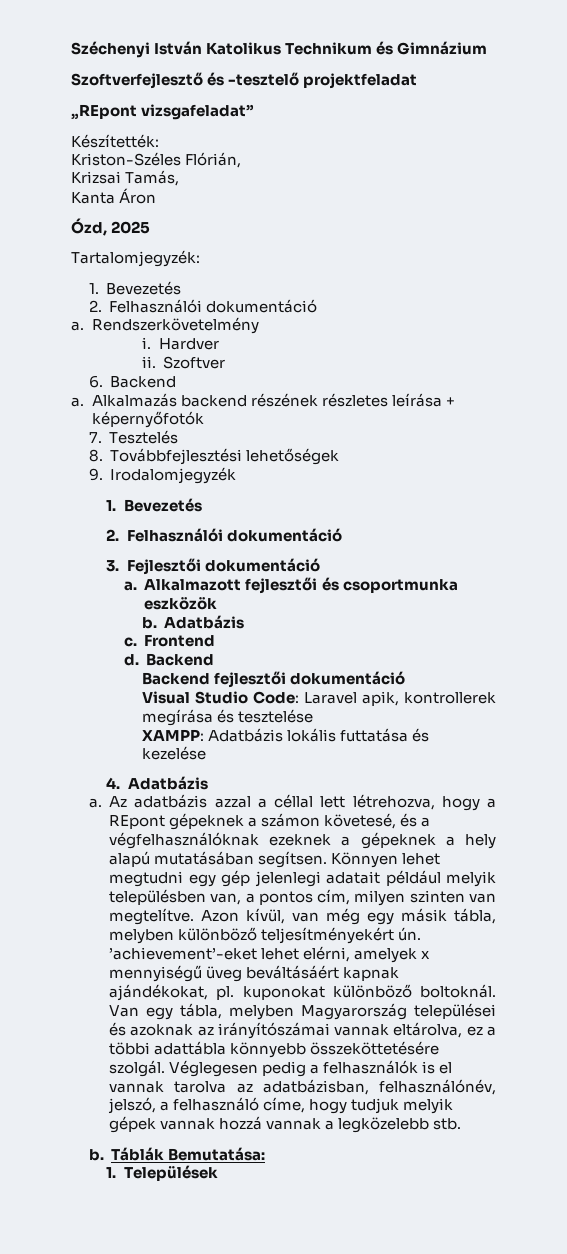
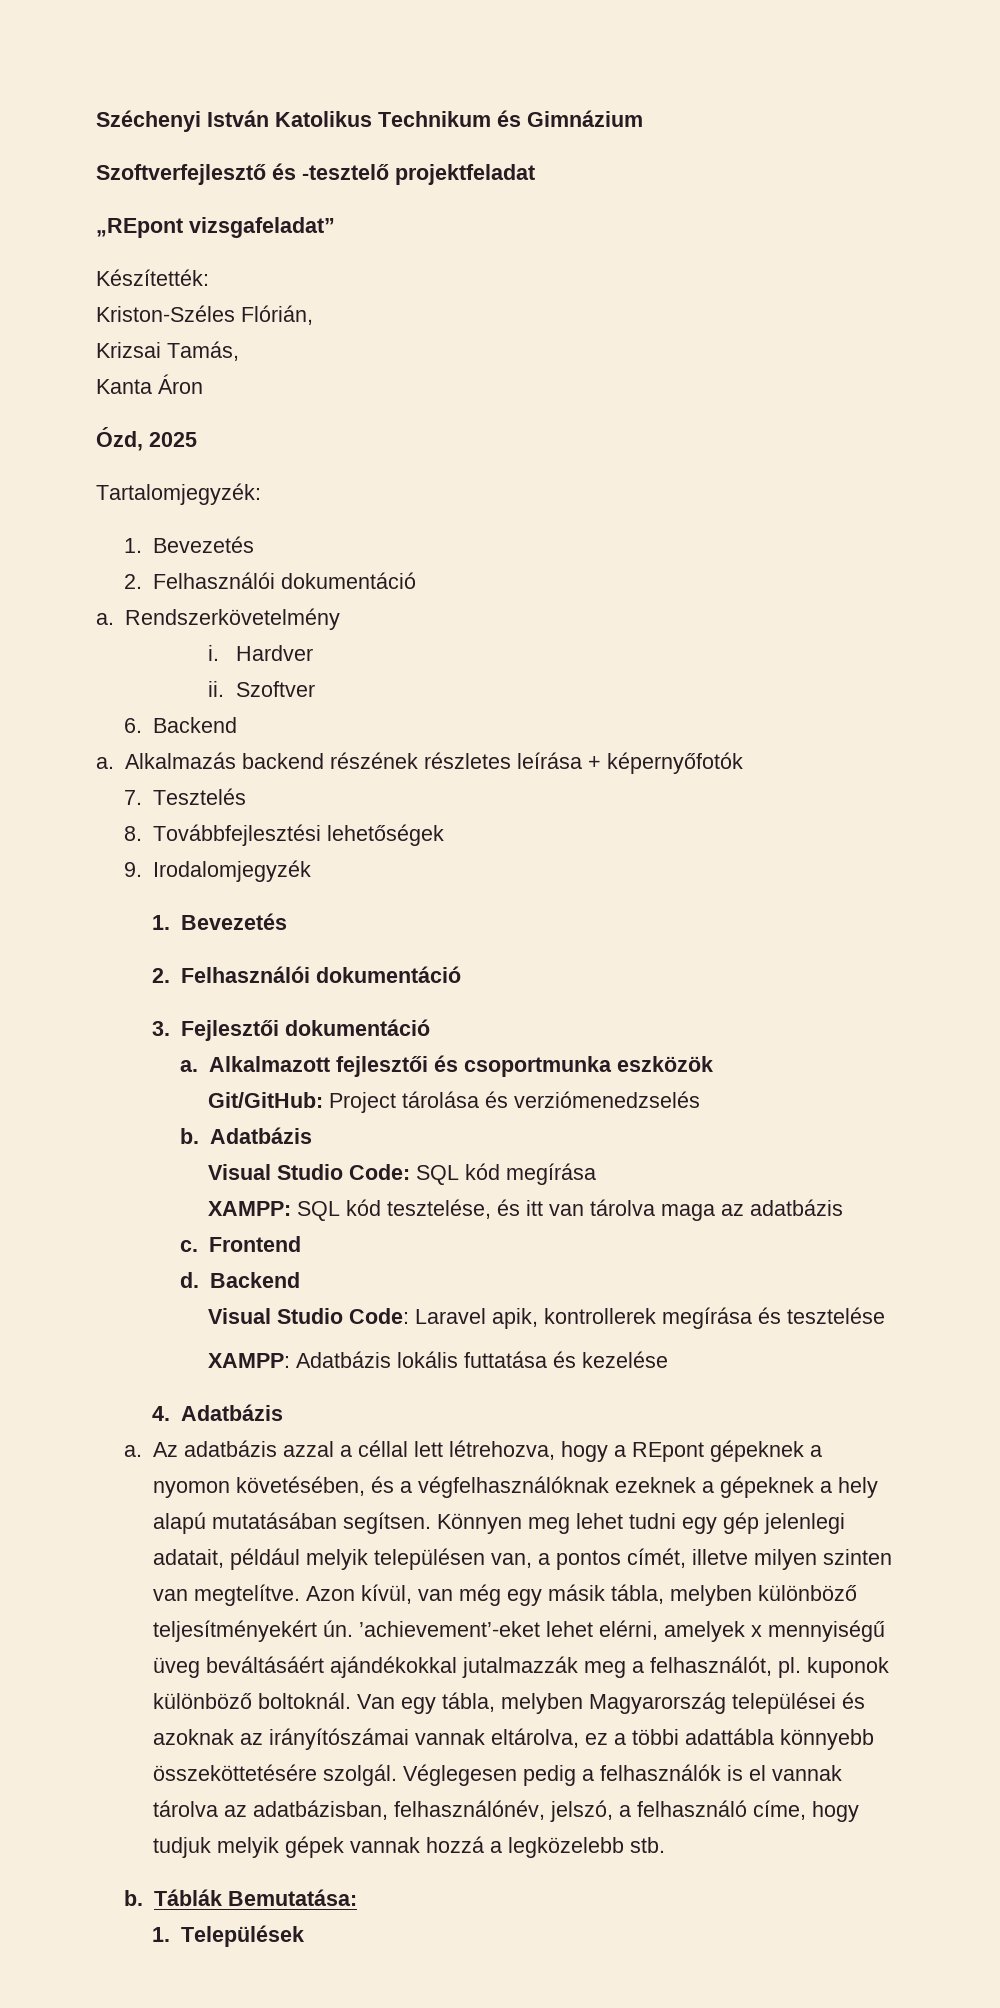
+ Git/GitHub: Project tárolása és verziómenedzselés
  b. Adatbázis
+ Visual Studio Code: SQL kód megírása
+ XAMPP: SQL kód tesztelése, és itt van tárolva maga az adatbázis
- Backend fejlesztői dokumentáció
- Az adatbázis azzal a céllal lett létrehozva, hogy a REpont gépeknek a számon követesé, és a végfelhasználóknak ezeknek a gépeknek a hely alapú mutatásában segítsen.
+ Az adatbázis azzal a céllal lett létrehozva, hogy a REpont gépeknek a nyomon követésében, és a végfelhasználóknak ezeknek a gépeknek a hely alapú mutatásában segítsen.
- Könnyen lehet megtudni egy gép jelenlegi adatait például melyik településben van, a pontos cím, milyen szinten van megtelítve.
+ Könnyen meg lehet tudni egy gép jelenlegi adatait, például melyik településen van, a pontos címét, illetve milyen szinten van megtelítve.
- Azon kívül, van még egy másik tábla, melyben különböző teljesítményekért ún. ’achievement’-eket lehet elérni, amelyek x mennyiségű üveg beváltásáért kapnak ajándékokat, pl. kuponokat különböző boltoknál.
+ Azon kívül, van még egy másik tábla, melyben különböző teljesítményekért ún. ’achievement’-eket lehet elérni, amelyek x mennyiségű üveg beváltásáért ajándékokkal jutalmazzák meg a felhasználót, pl. kuponok különböző boltoknál.
- Véglegesen pedig a felhasználók is el vannak tarolva az adatbázisban, felhasználónév, jelszó, a felhasználó címe, hogy tudjuk melyik gépek vannak hozzá vannak a legközelebb stb.
+ Véglegesen pedig a felhasználók is el vannak tárolva az adatbázisban, felhasználónév, jelszó, a felhasználó címe, hogy tudjuk melyik gépek vannak hozzá a legközelebb stb.

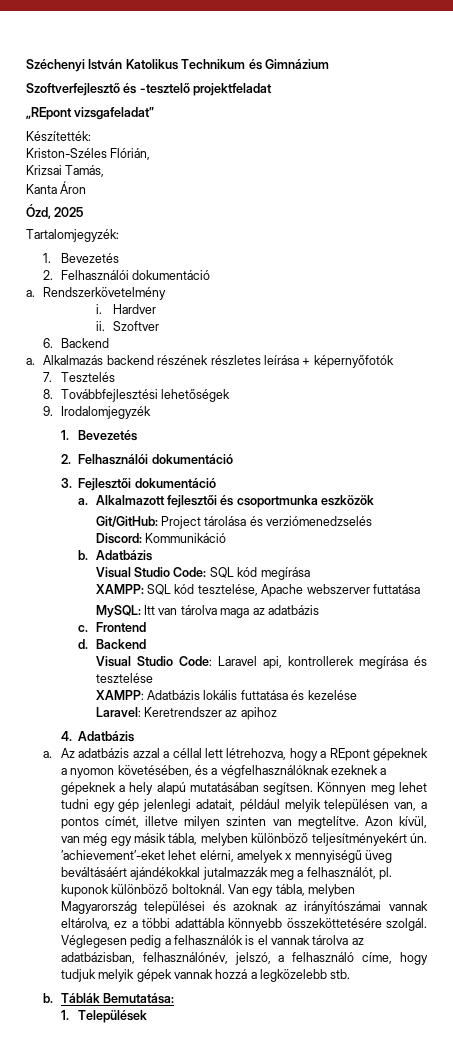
+ Discord: Kommunikáció
- XAMPP: SQL kód tesztelése, és itt van tárolva maga az adatbázis
+ XAMPP: SQL kód tesztelése, Apache webszerver futtatása
+ MySQL: Itt van tárolva maga az adatbázis
- Visual Studio Code: Laravel apik, kontrollerek megírása és tesztelése
+ Visual Studio Code: Laravel api, kontrollerek megírása és tesztelése
+ Laravel: Keretrendszer az apihoz

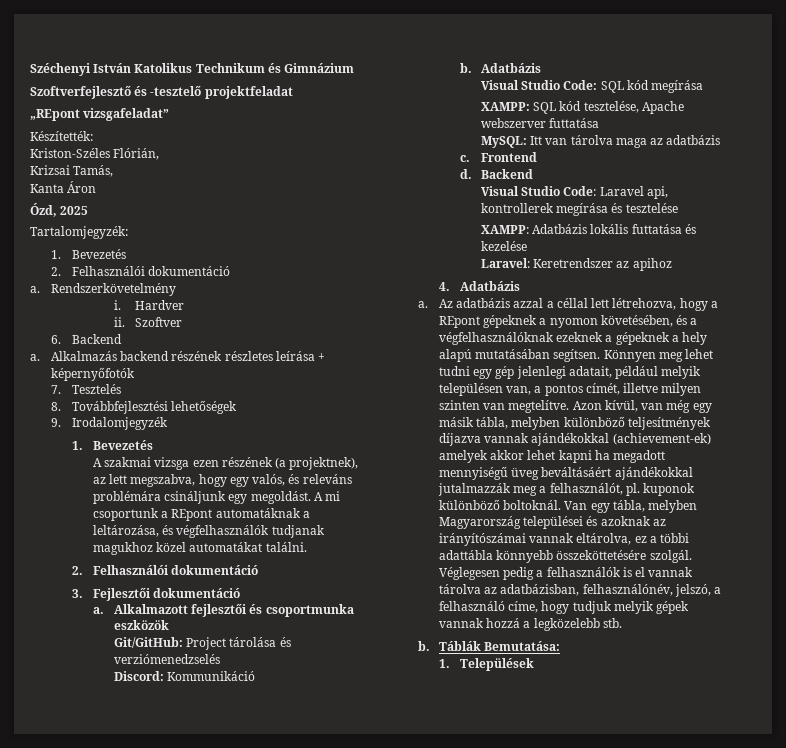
+ A szakmai vizsga ezen részének (a projektnek), az lett megszabva, hogy egy valós, és releváns problémára csináljunk egy megoldást. A mi csoportunk a REpont automatáknak a leltározása, és végfelhasználók tudjanak magukhoz közel automatákat találni.
- Azon kívül, van még egy másik tábla, melyben különböző teljesítményekért ún. ’achievement’-eket lehet elérni, amelyek x mennyiségű üveg beváltásáért ajándékokkal jutalmazzák meg a felhasználót, pl. kuponok különböző boltoknál.
+ Azon kívül, van még egy másik tábla, melyben különböző teljesítmények díjazva vannak ajándékokkal (achievement-ek) amelyek akkor lehet kapni ha megadott mennyiségű üveg beváltásáért ajándékokkal jutalmazzák meg a felhasználót, pl. kuponok különböző boltoknál.

